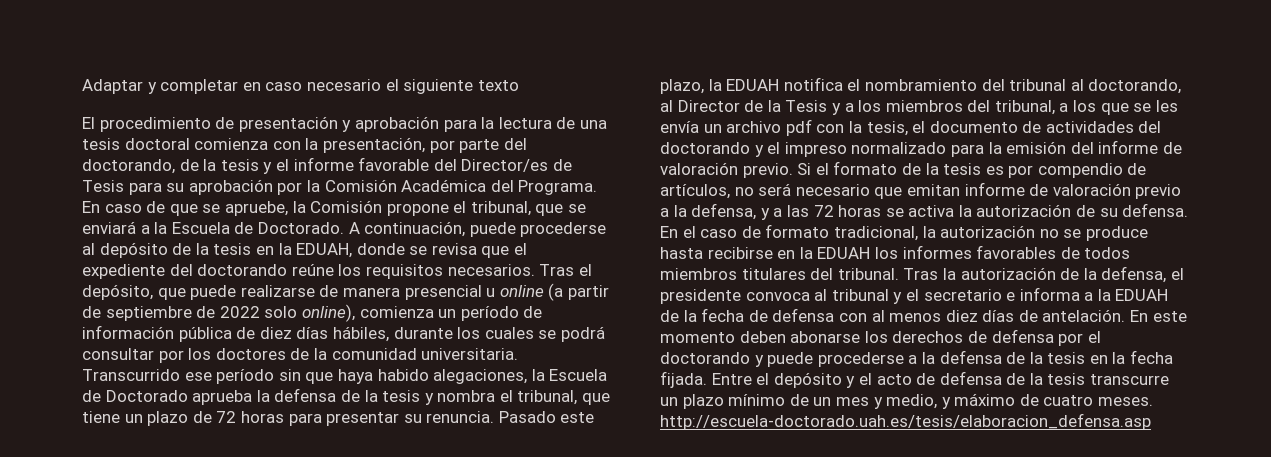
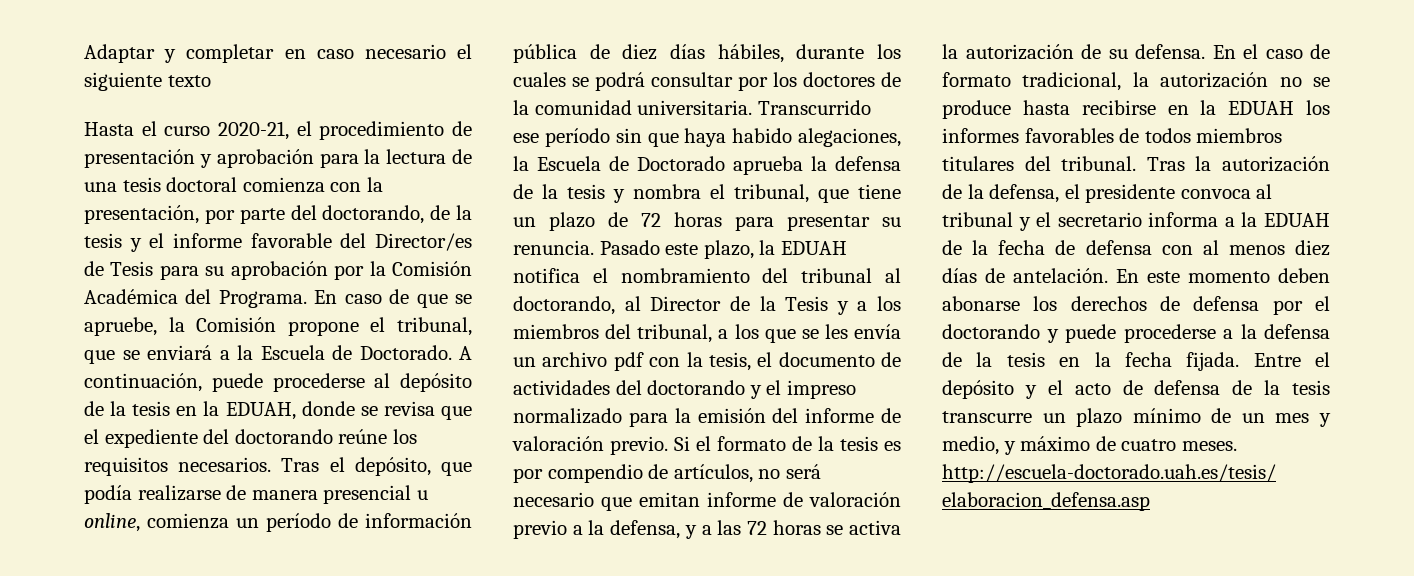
- El procedimiento de presentación y aprobación para la lectura de una tesis doctoral comienza con la presentación, por parte del doctorando, de la tesis y el informe favorable del Director/es de Tesis para su aprobación por la Comisión Académica del Programa.
+ Hasta el curso 2020-21, el procedimiento de presentación y aprobación para la lectura de una tesis doctoral comienza con la presentación, por parte del doctorando, de la tesis y el informe favorable del Director/es de Tesis para su aprobación por la Comisión Académica del Programa.
- Tras el depósito, que puede realizarse de manera presencial u online (a partir de septiembre de 2022 solo online), comienza un período de información pública de diez días hábiles, durante los cuales se podrá consultar por los doctores de la comunidad universitaria.
+ Tras el depósito, que podía realizarse de manera presencial u online, comienza un período de información pública de diez días hábiles, durante los cuales se podrá consultar por los doctores de la comunidad universitaria.
- Tras la autorización de la defensa, el presidente convoca al tribunal y el secretario e informa a la EDUAH de la fecha de defensa con al menos diez días de antelación.
+ Tras la autorización de la defensa, el presidente convoca al tribunal y el secretario informa a la EDUAH de la fecha de defensa con al menos diez días de antelación.

